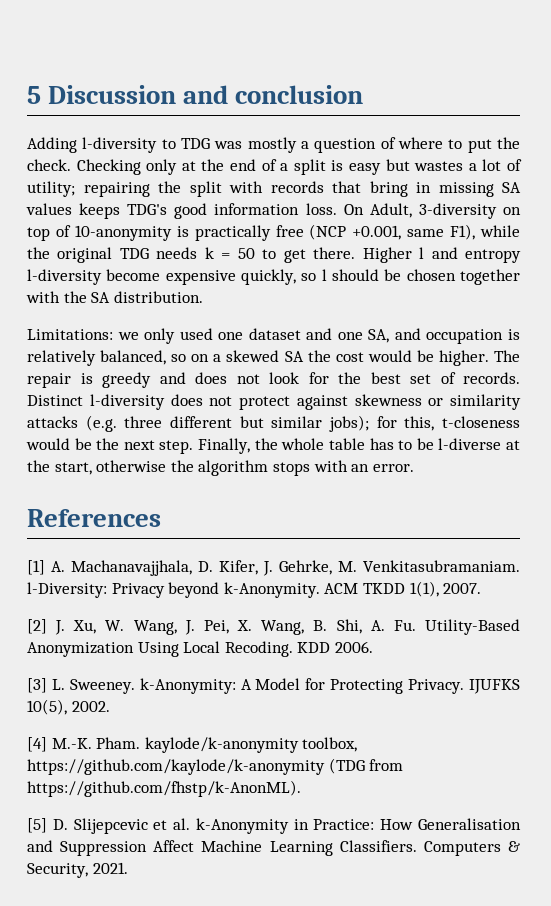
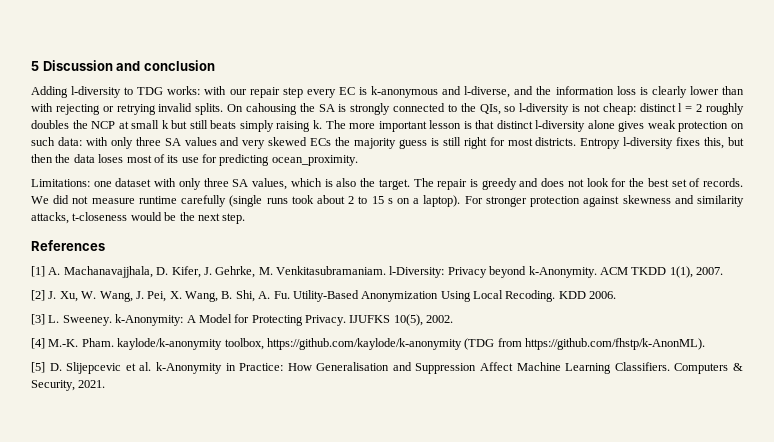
- Adding l-diversity to TDG was mostly a question of where to put the check. Checking only at the end of a split is easy but wastes a lot of utility; repairing the split with records that bring in missing SA values keeps TDG's good information loss. On Adult, 3-diversity on top of 10-anonymity is practically free (NCP +0.001, same F1), while the original TDG needs k = 50 to get there. Higher l and entropy l-diversity become expensive quickly, so l should be chosen together with the SA distribution.
- Limitations: we only used one dataset and one SA, and occupation is relatively balanced, so on a skewed SA the cost would be higher.
+ Adding l-diversity to TDG works: with our repair step every EC is k-anonymous and l-diverse, and the information loss is clearly lower than with rejecting or retrying invalid splits. On cahousing the SA is strongly connected to the QIs, so l-diversity is not cheap: distinct l = 2 roughly doubles the NCP at small k but still beats simply raising k. The more important lesson is that distinct l-diversity alone gives weak protection on such data: with only three SA values and very skewed ECs the majority guess is still right for most districts. Entropy l-diversity fixes this, but then the data loses most of its use for predicting ocean_proximity.
+ Limitations: one dataset with only three SA values, which is also the target.
- Distinct l-diversity does not protect against skewness or similarity attacks (e.g. three different but similar jobs); for this, t-closeness would be the next step. Finally, the whole table has to be l-diverse at the start, otherwise the algorithm stops with an error.
+ We did not measure runtime carefully (single runs took about 2 to 15 s on a laptop). For stronger protection against skewness and similarity attacks, t-closeness would be the next step.

